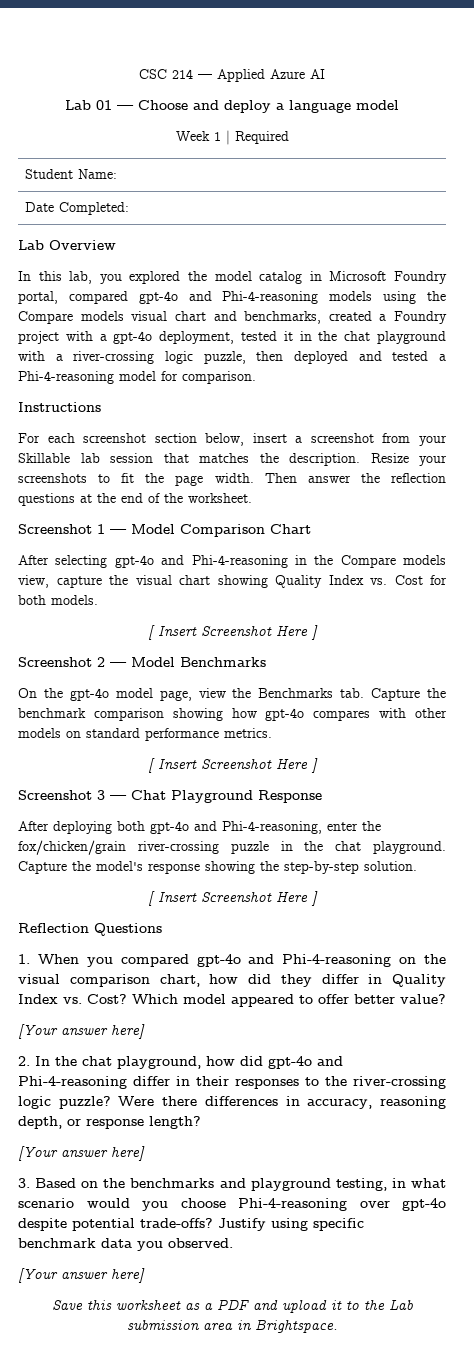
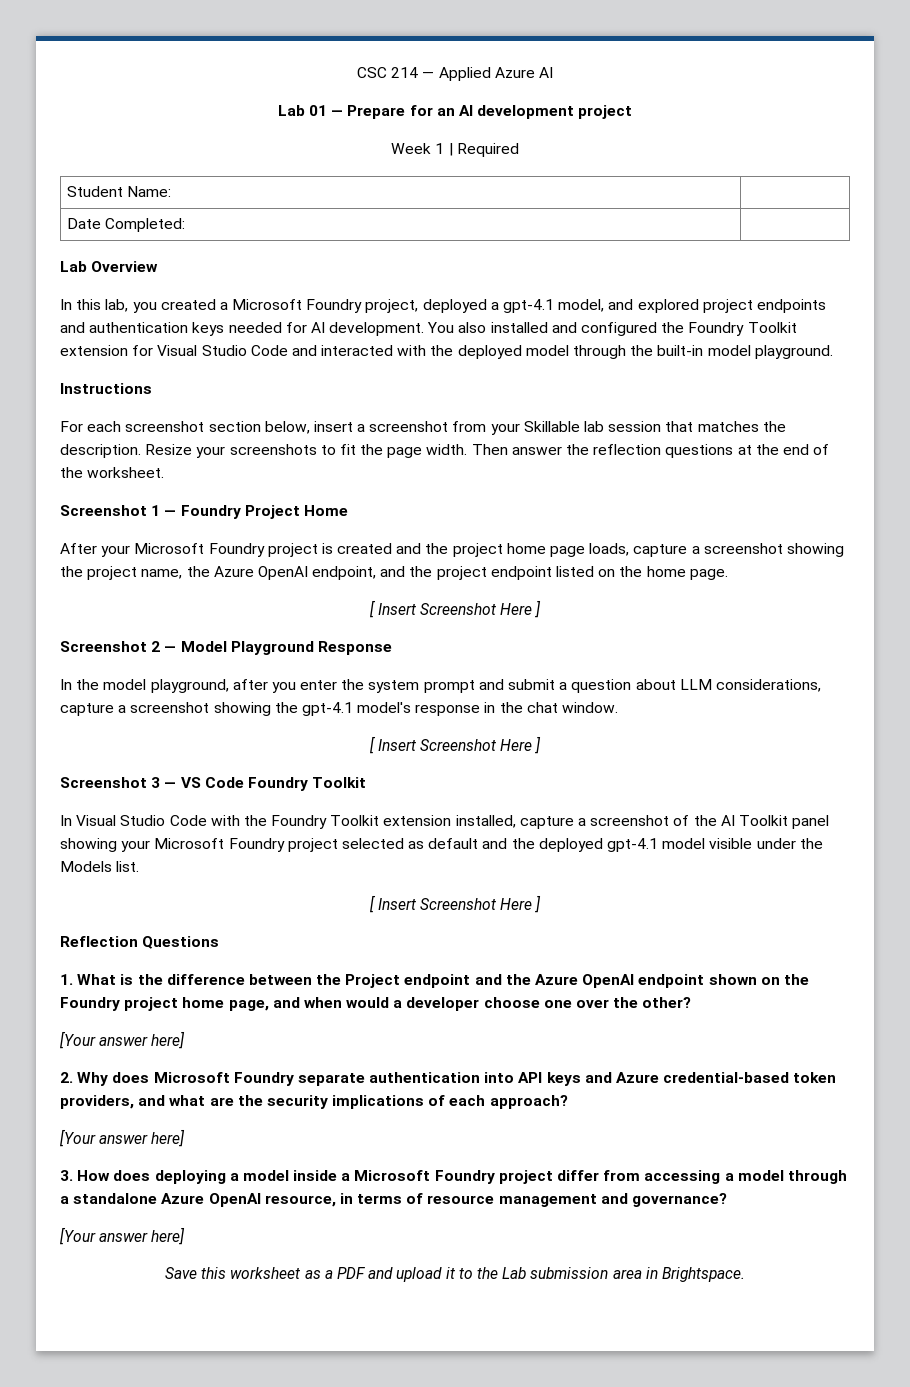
- Lab 01 — Choose and deploy a language model
+ Lab 01 — Prepare for an AI development project
- In this lab, you explored the model catalog in Microsoft Foundry portal, compared gpt-4o and Phi-4-reasoning models using the Compare models visual chart and benchmarks, created a Foundry project with a gpt-4o deployment, tested it in the chat playground with a river-crossing logic puzzle, then deployed and tested a Phi-4-reasoning model for comparison.
+ In this lab, you created a Microsoft Foundry project, deployed a gpt-4.1 model, and explored project endpoints and authentication keys needed for AI development. You also installed and configured the Foundry Toolkit extension for Visual Studio Code and interacted with the deployed model through the built-in model playground.
- Screenshot 1 — Model Comparison Chart
- After selecting gpt-4o and Phi-4-reasoning in the Compare models view, capture the visual chart showing Quality Index vs. Cost for both models.
+ Screenshot 1 — Foundry Project Home
+ After your Microsoft Foundry project is created and the project home page loads, capture a screenshot showing the project name, the Azure OpenAI endpoint, and the project endpoint listed on the home page.
- Screenshot 2 — Model Benchmarks
- On the gpt-4o model page, view the Benchmarks tab. Capture the benchmark comparison showing how gpt-4o compares with other models on standard performance metrics.
+ Screenshot 2 — Model Playground Response
+ In the model playground, after you enter the system prompt and submit a question about LLM considerations, capture a screenshot showing the gpt-4.1 model's response in the chat window.
- Screenshot 3 — Chat Playground Response
- After deploying both gpt-4o and Phi-4-reasoning, enter the fox/chicken/grain river-crossing puzzle in the chat playground. Capture the model's response showing the step-by-step solution.
+ Screenshot 3 — VS Code Foundry Toolkit
+ In Visual Studio Code with the Foundry Toolkit extension installed, capture a screenshot of the AI Toolkit panel showing your Microsoft Foundry project selected as default and the deployed gpt-4.1 model visible under the Models list.
- 1. When you compared gpt-4o and Phi-4-reasoning on the visual comparison chart, how did they differ in Quality Index vs. Cost? Which model appeared to offer better value?
+ 1. What is the difference between the Project endpoint and the Azure OpenAI endpoint shown on the Foundry project home page, and when would a developer choose one over the other?
  [Your answer here]
- 2. In the chat playground, how did gpt-4o and Phi-4-reasoning differ in their responses to the river-crossing logic puzzle? Were there differences in accuracy, reasoning depth, or response length?
+ 2. Why does Microsoft Foundry separate authentication into API keys and Azure credential-based token providers, and what are the security implications of each approach?
  [Your answer here]
- 3. Based on the benchmarks and playground testing, in what scenario would you choose Phi-4-reasoning over gpt-4o despite potential trade-offs? Justify using specific benchmark data you observed.
+ 3. How does deploying a model inside a Microsoft Foundry project differ from accessing a model through a standalone Azure OpenAI resource, in terms of resource management and governance?

